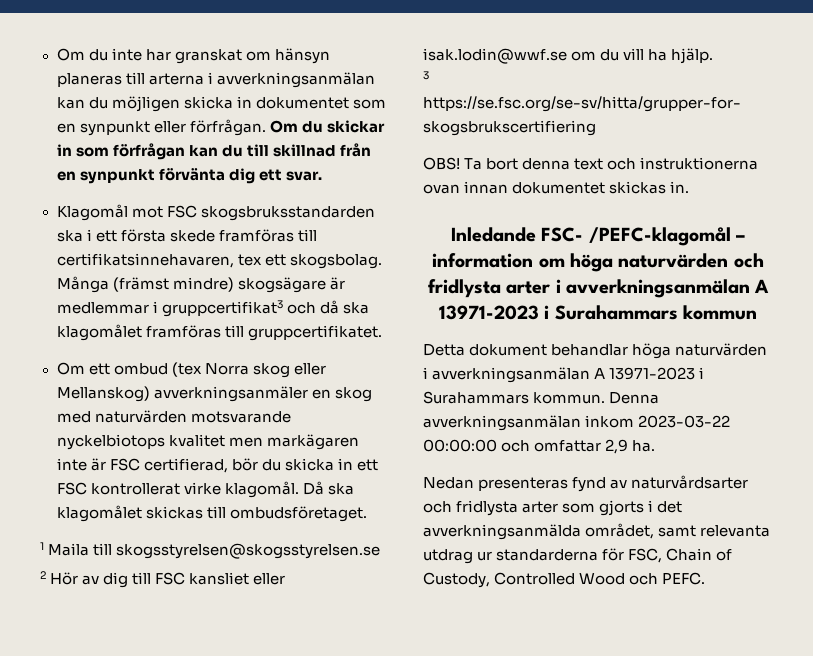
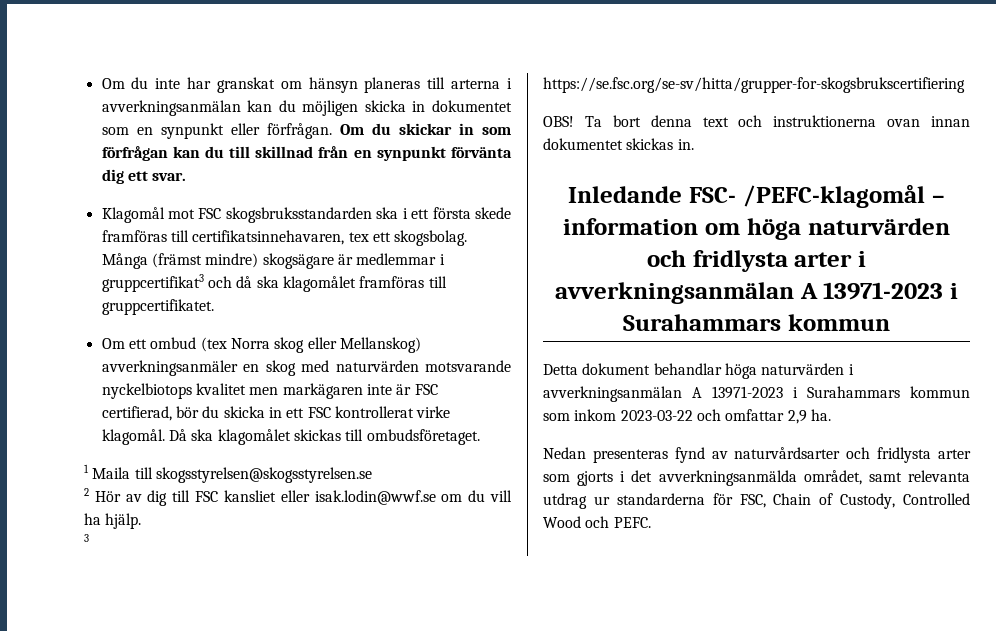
- Detta dokument behandlar höga naturvärden i avverkningsanmälan A 13971-2023 i Surahammars kommun. Denna avverkningsanmälan inkom 2023-03-22 00:00:00 och omfattar 2,9 ha.
+ Detta dokument behandlar höga naturvärden i avverkningsanmälan A 13971-2023 i Surahammars kommun som inkom 2023-03-22 och omfattar 2,9 ha.

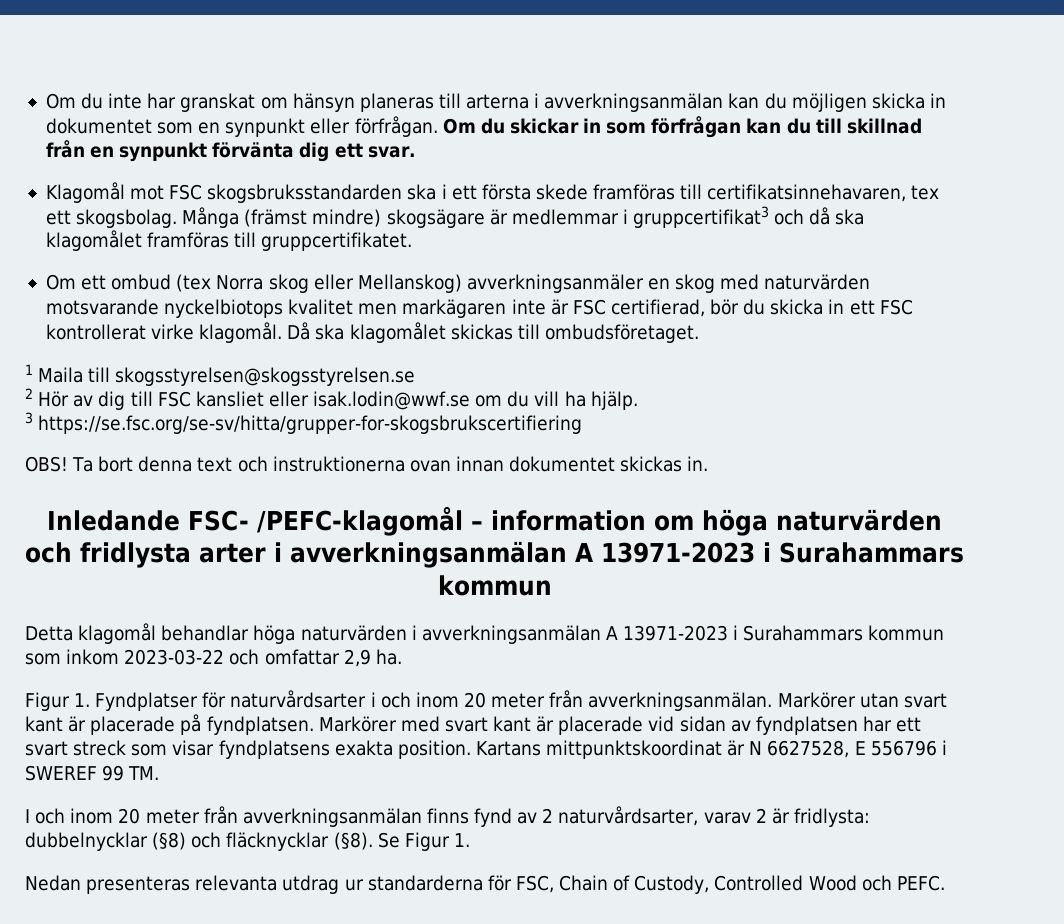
- Detta dokument behandlar höga naturvärden i avverkningsanmälan A 13971-2023 i Surahammars kommun som inkom 2023-03-22 och omfattar 2,9 ha.
+ Detta klagomål behandlar höga naturvärden i avverkningsanmälan A 13971-2023 i Surahammars kommun som inkom 2023-03-22 och omfattar 2,9 ha.
- Nedan presenteras fynd av naturvårdsarter och fridlysta arter som gjorts i det avverkningsanmälda området, samt relevanta utdrag ur standarderna för FSC, Chain of Custody, Controlled Wood och PEFC.
+ Figur 1. Fyndplatser för naturvårdsarter i och inom 20 meter från avverkningsanmälan. Markörer utan svart kant är placerade på fyndplatsen. Markörer med svart kant är placerade vid sidan av fyndplatsen har ett svart streck som visar fyndplatsens exakta position. Kartans mittpunktskoordinat är N 6627528, E 556796 i SWEREF 99 TM.
+ I och inom 20 meter från avverkningsanmälan finns fynd av 2 naturvårdsarter, varav 2 är fridlysta: dubbelnycklar (§8) och fläcknycklar (§8). Se Figur 1.
+ Nedan presenteras relevanta utdrag ur standarderna för FSC, Chain of Custody, Controlled Wood och PEFC.

